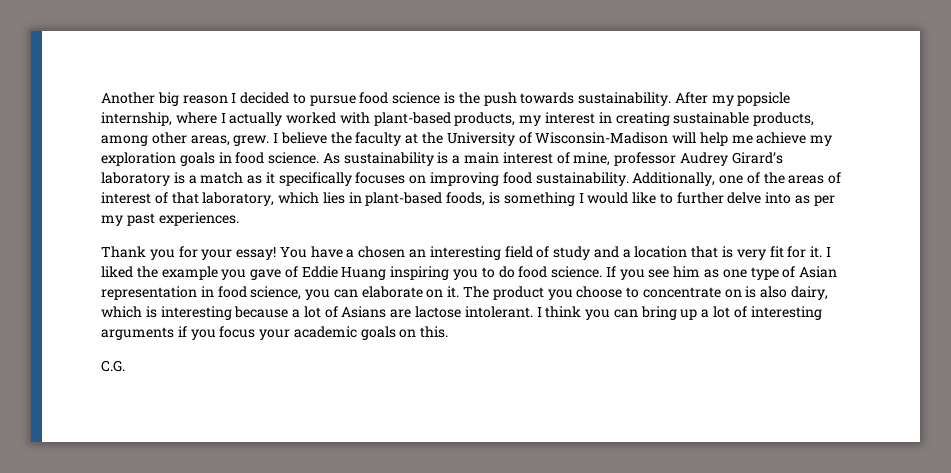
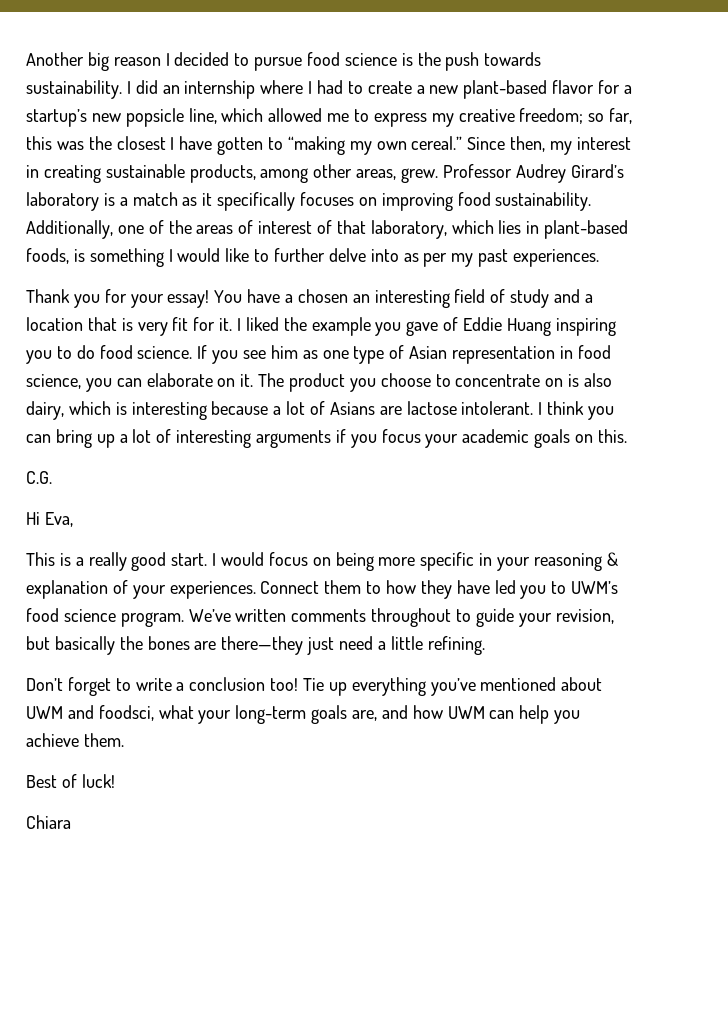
- After my popsicle internship, where I actually worked with plant-based products, my interest in creating sustainable products, among other areas, grew.
+ I did an internship where I had to create a new plant-based flavor for a startup’s new popsicle line, which allowed me to express my creative freedom; so far, this was the closest I have gotten to “making my own cereal.” Since then, my interest in creating sustainable products, among other areas, grew.
- I believe the faculty at the University of Wisconsin-Madison will help me achieve my exploration goals in food science. As sustainability is a main interest of mine, professor Audrey Girard’s laboratory is a match as it specifically focuses on improving food sustainability.
+ Professor Audrey Girard’s laboratory is a match as it specifically focuses on improving food sustainability.
+ Hi Eva,
+ This is a really good start. I would focus on being more specific in your reasoning & explanation of your experiences. Connect them to how they have led you to UWM’s food science program. We’ve written comments throughout to guide your revision, but basically the bones are there—they just need a little refining.
+ Don’t forget to write a conclusion too! Tie up everything you’ve mentioned about UWM and foodsci, what your long-term goals are, and how UWM can help you achieve them.
+ Best of luck!
+ Chiara

